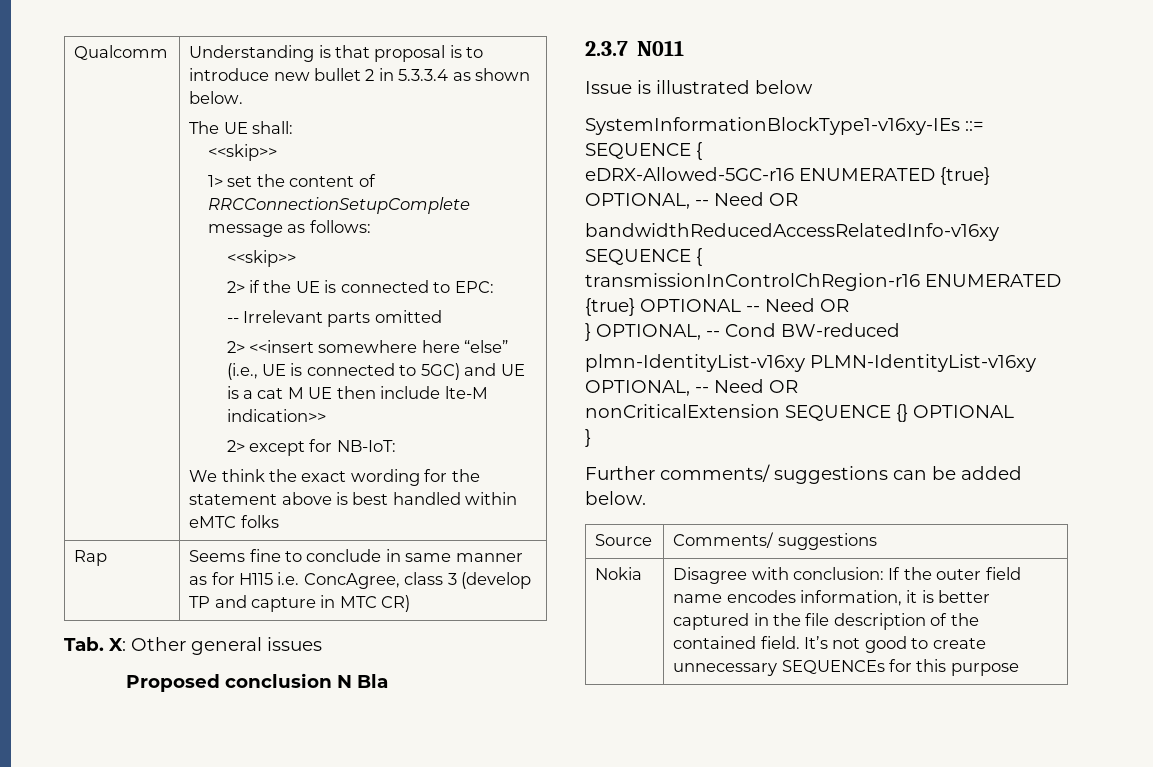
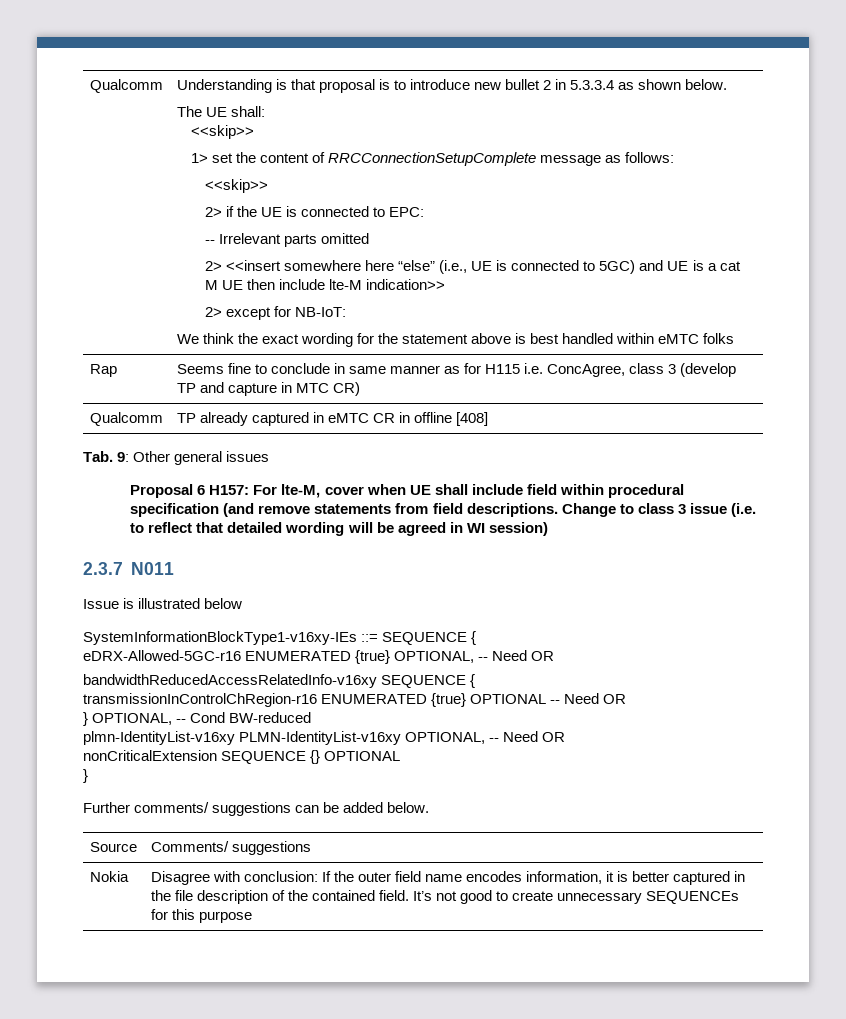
+ Qualcomm | TP already captured in eMTC CR in offline [408]
- Tab. X: Other general issues
+ Tab. 9: Other general issues
- Proposed conclusion N Bla
+ Proposal 6 H157: For lte-M, cover when UE shall include field within procedural specification (and remove statements from field descriptions. Change to class 3 issue (i.e. to reflect that detailed wording will be agreed in WI session)

